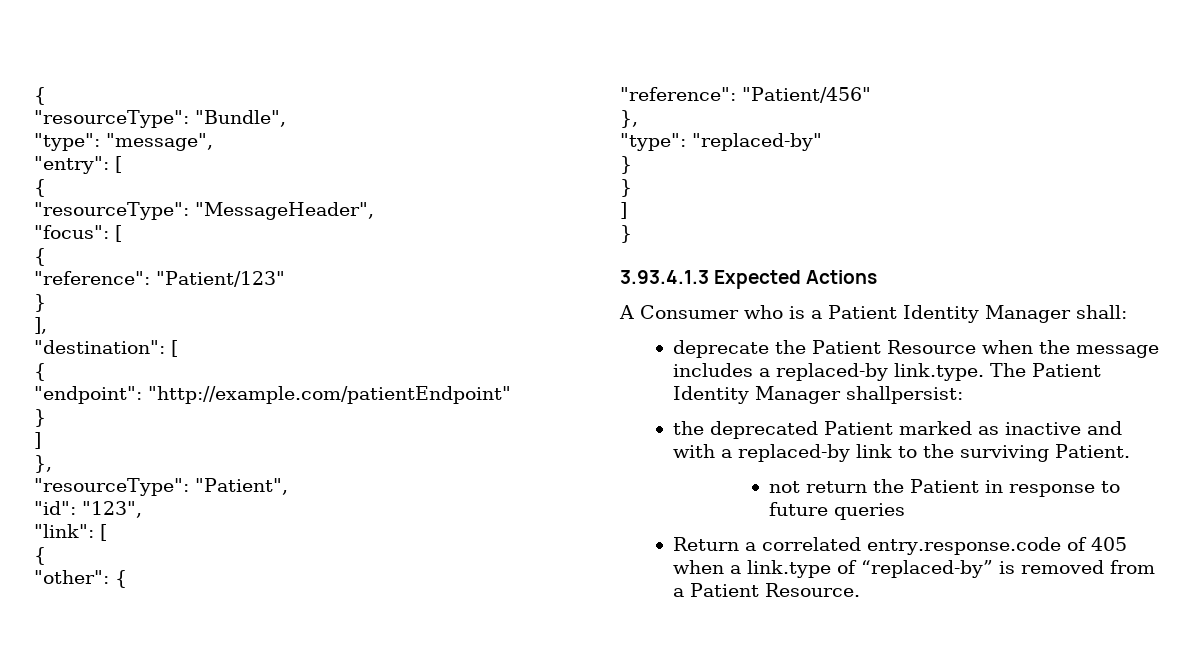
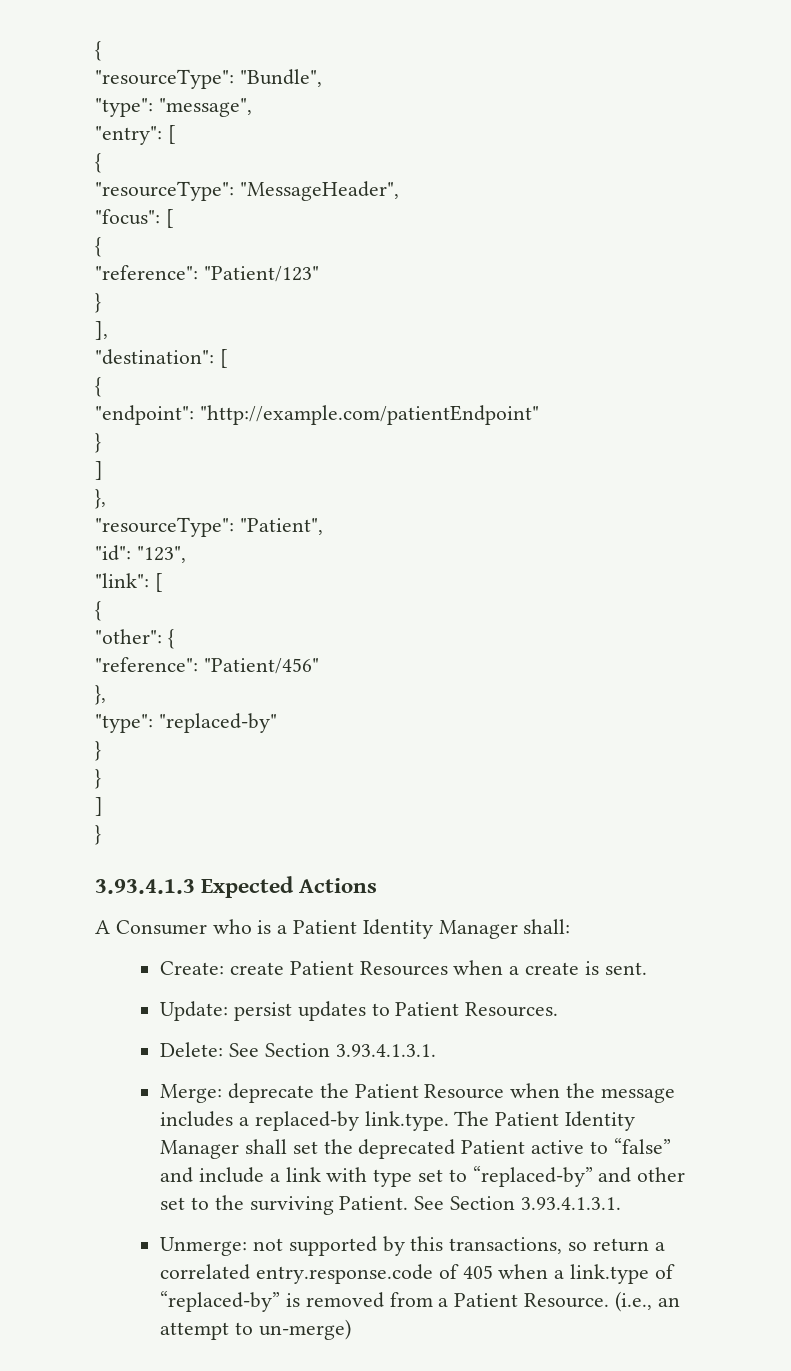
- deprecate the Patient Resource when the message includes a replaced-by link.type. The Patient Identity Manager shallpersist:
- the deprecated Patient marked as inactive and with a replaced-by link to the surviving Patient.
- not return the Patient in response to future queries
- Return a correlated entry.response.code of 405 when a link.type of “replaced-by” is removed from a Patient Resource.
+ Create: create Patient Resources when a create is sent.
+ Update: persist updates to Patient Resources.
+ Delete: See Section 3.93.4.1.3.1.
+ Merge: deprecate the Patient Resource when the message includes a replaced-by link.type. The Patient Identity Manager shall set the deprecated Patient active to “false” and include a link with type set to “replaced-by” and other set to the surviving Patient. See Section 3.93.4.1.3.1.
+ Unmerge: not supported by this transactions, so return a correlated entry.response.code of 405 when a link.type of “replaced-by” is removed from a Patient Resource.
+ (i.e., an attempt to un-merge)

